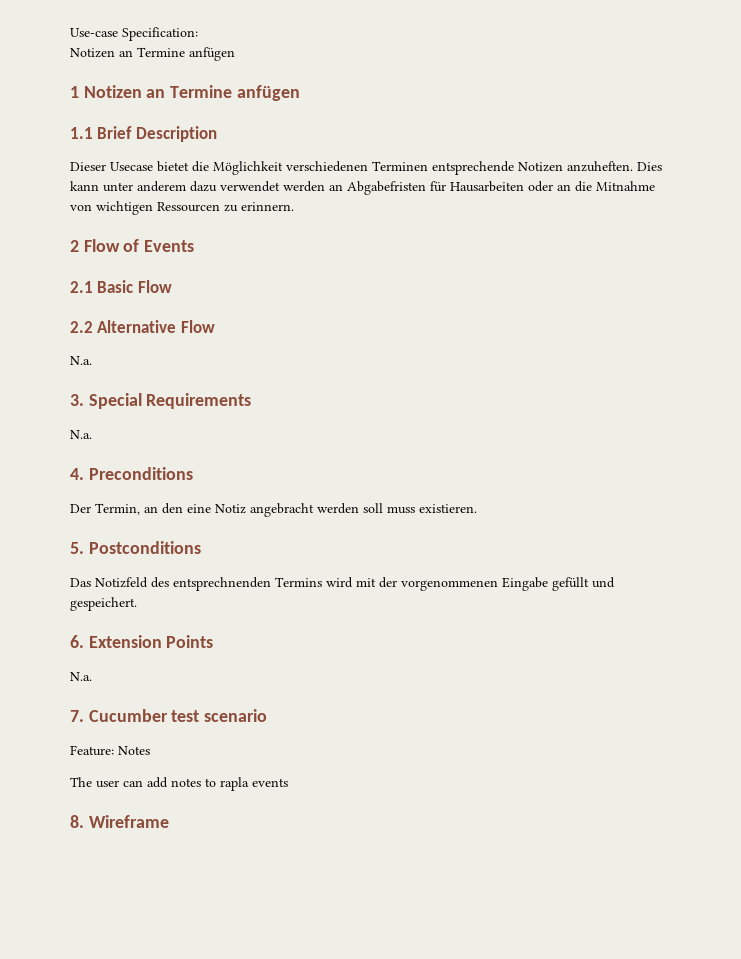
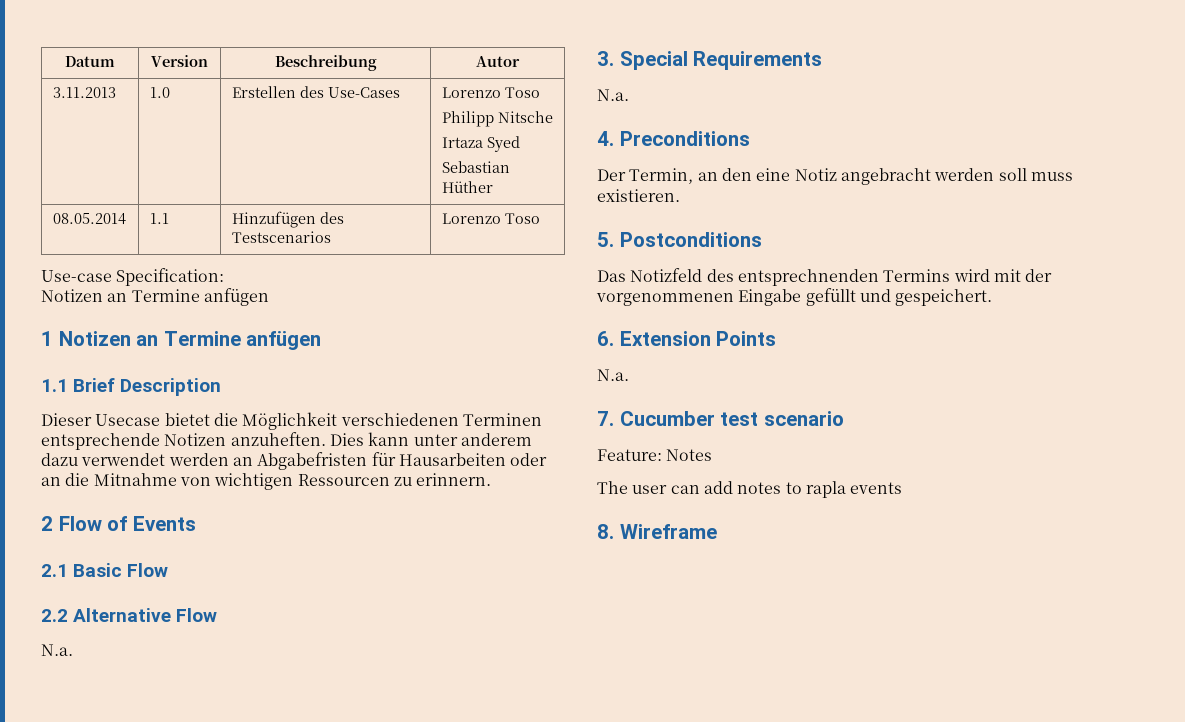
+ Datum | Version | Beschreibung | Autor
+ 3.11.2013 | 1.0 | Erstellen des Use-Cases | Lorenzo Toso
+ Philipp Nitsche
+ Irtaza Syed
+ Sebastian Hüther
+ 08.05.2014 | 1.1 | Hinzufügen des Testscenarios | Lorenzo Toso

